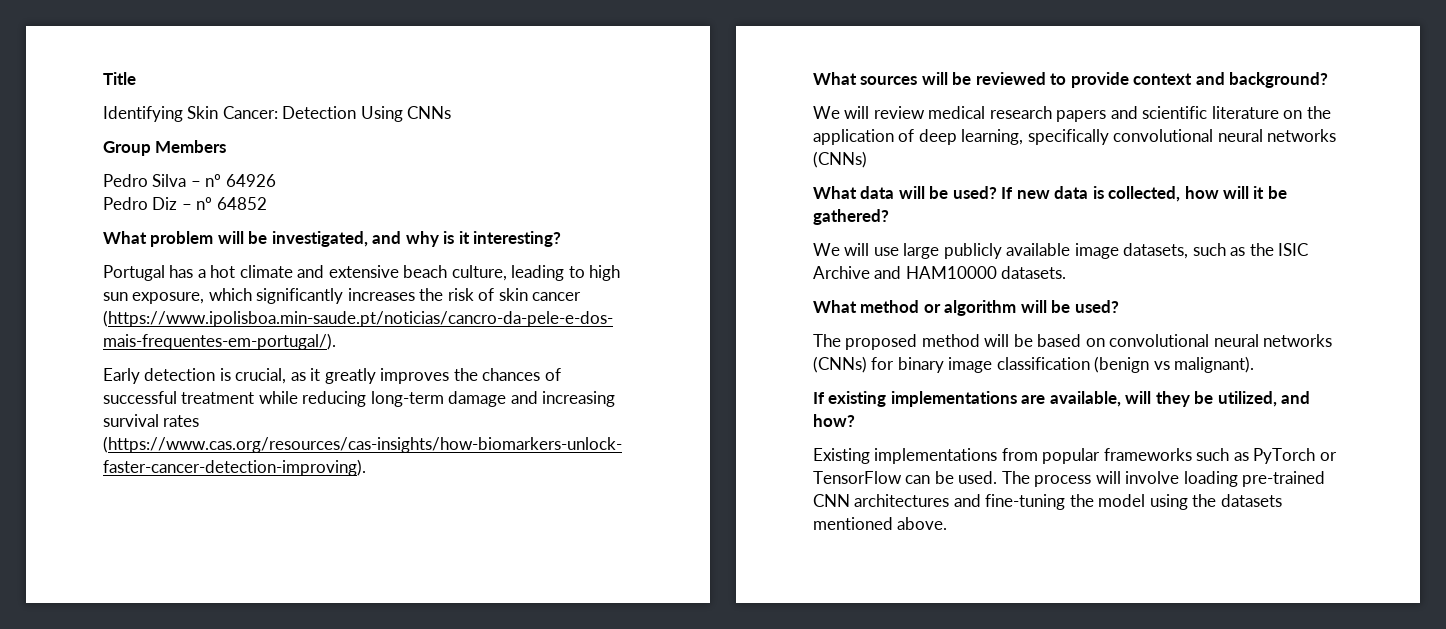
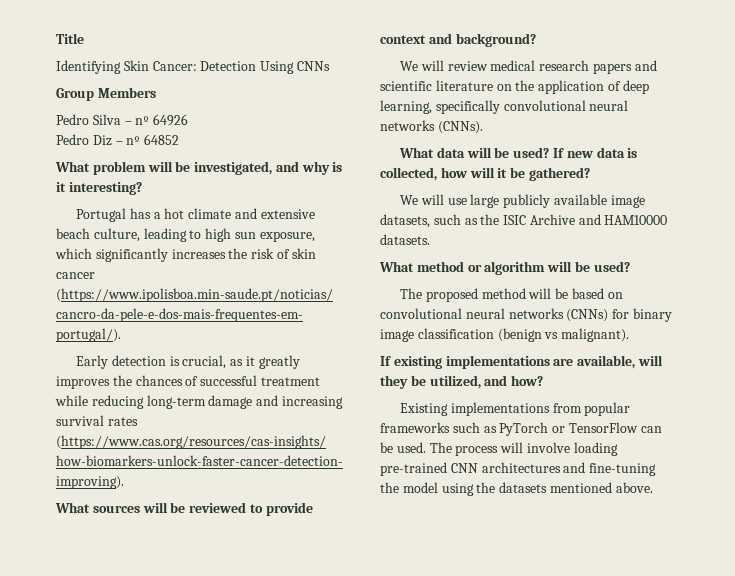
- We will review medical research papers and scientific literature on the application of deep learning, specifically convolutional neural networks (CNNs)
+ We will review medical research papers and scientific literature on the application of deep learning, specifically convolutional neural networks (CNNs).

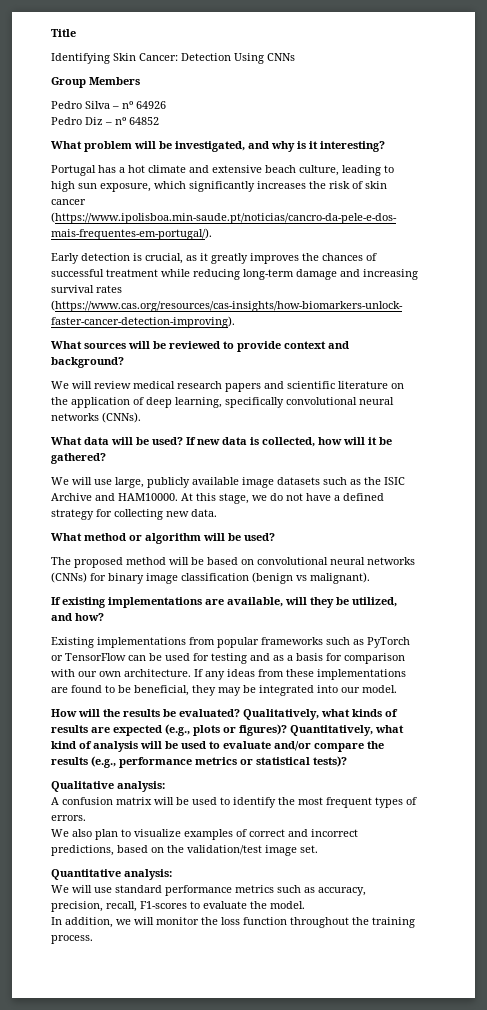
- We will use large publicly available image datasets, such as the ISIC Archive and HAM10000 datasets.
+ We will use large, publicly available image datasets such as the ISIC Archive and HAM10000. At this stage, we do not have a defined strategy for collecting new data.
- Existing implementations from popular frameworks such as PyTorch or TensorFlow can be used. The process will involve loading pre-trained CNN architectures and fine-tuning the model using the datasets mentioned above.
+ Existing implementations from popular frameworks such as PyTorch or TensorFlow can be used for testing and as a basis for comparison with our own architecture. If any ideas from these implementations are found to be beneficial, they may be integrated into our model.
+ How will the results be evaluated? Qualitatively, what kinds of results are expected (e.g., plots or figures)? Quantitatively, what kind of analysis will be used to evaluate and/or compare the results (e.g., performance metrics or statistical tests)?
+ Qualitative analysis:
+ A confusion matrix will be used to identify the most frequent types of errors.
+ We also plan to visualize examples of correct and incorrect predictions, based on the validation/test image set.
+ Quantitative analysis:
+ We will use standard performance metrics such as accuracy, precision, recall, F1-scores to evaluate the model.
+ In addition, we will monitor the loss function throughout the training process.

